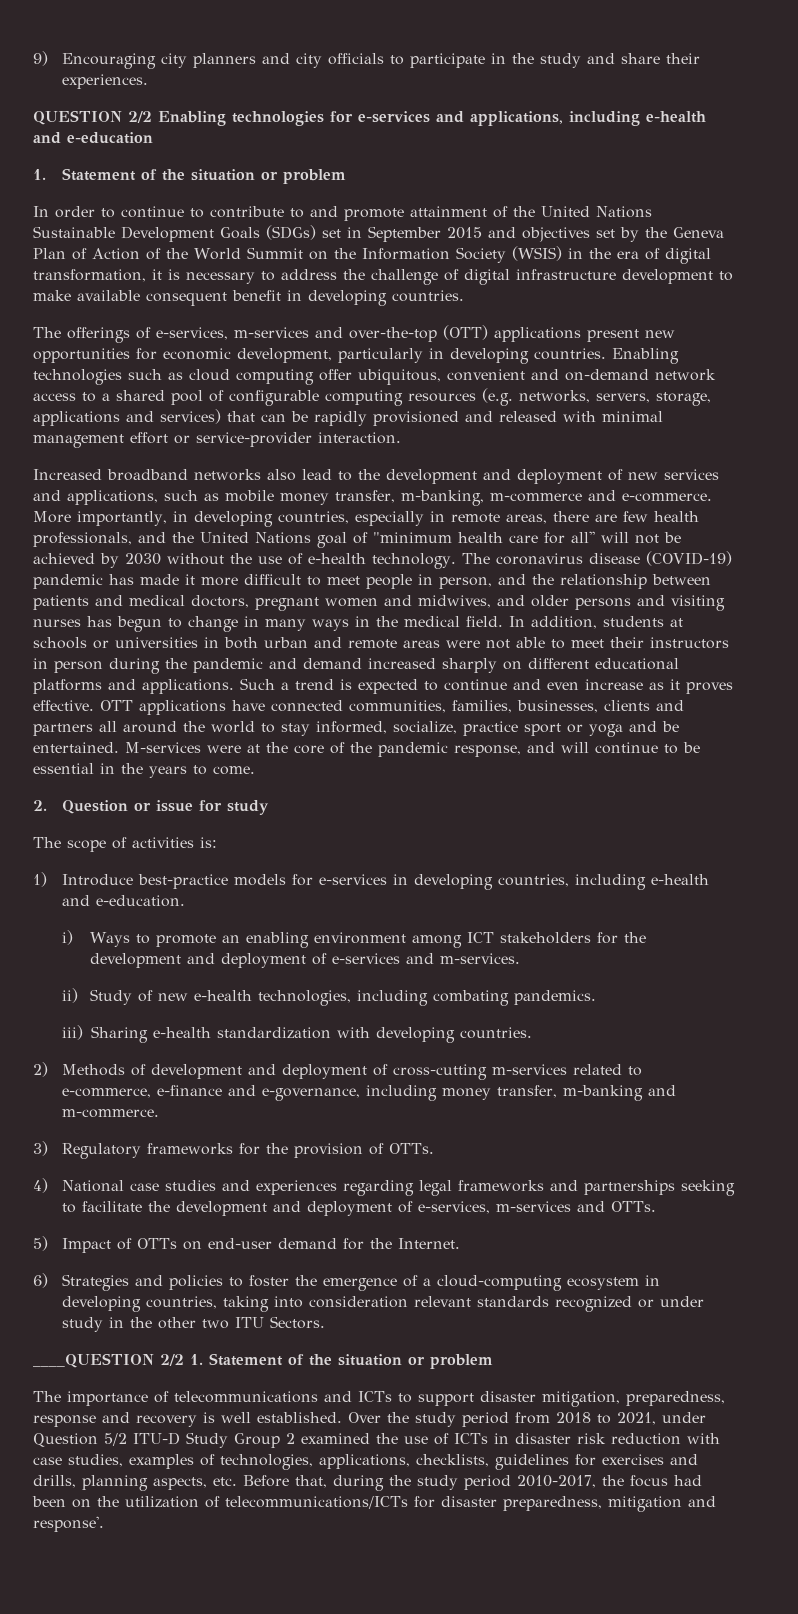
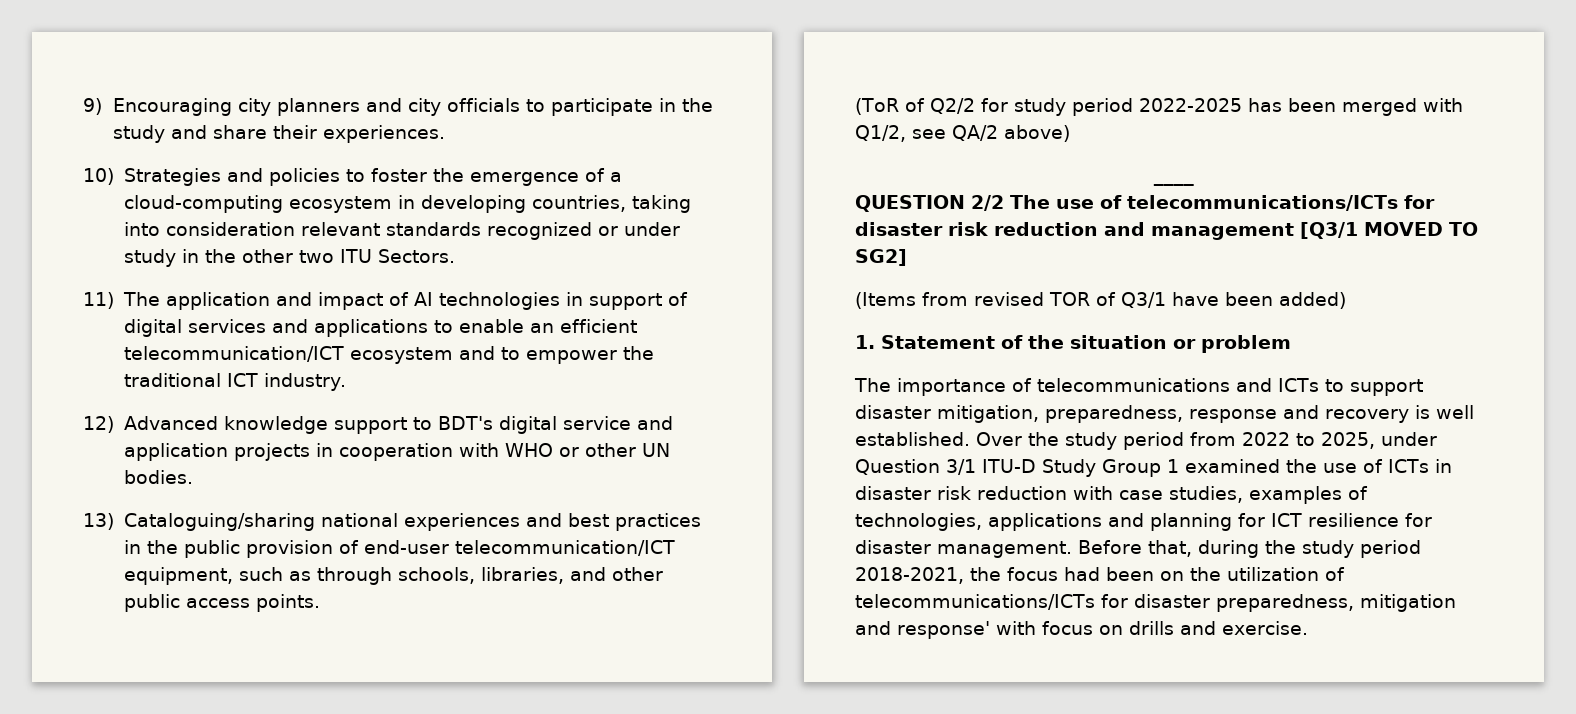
- QUESTION 2/2 Enabling technologies for e-services and applications, including e-health and e-education
- 1. Statement of the situation or problem
- In order to continue to contribute to and promote attainment of the United Nations Sustainable Development Goals (SDGs) set in September 2015 and objectives set by the Geneva Plan of Action of the World Summit on the Information Society (WSIS) in the era of digital transformation, it is necessary to address the challenge of digital infrastructure development to make available consequent benefit in developing countries.
- The offerings of e-services, m-services and over-the-top (OTT) applications present new opportunities for economic development, particularly in developing countries. Enabling technologies such as cloud computing offer ubiquitous, convenient and on-demand network access to a shared pool of configurable computing resources (e.g. networks, servers, storage, applications and services) that can be rapidly provisioned and released with minimal management effort or service-provider interaction.
- Increased broadband networks also lead to the development and deployment of new services and applications, such as mobile money transfer, m-banking, m-commerce and e-commerce. More importantly, in developing countries, especially in remote areas, there are few health professionals, and the United Nations goal of "minimum health care for all'' will not be achieved by 2030 without the use of e-health technology. The coronavirus disease (COVID-19) pandemic has made it more difficult to meet people in person, and the relationship between patients and medical doctors, pregnant women and midwives, and older persons and visiting nurses has begun to change in many ways in the medical field. In addition, students at schools or universities in both urban and remote areas were not able to meet their instructors in person during the pandemic and demand increased sharply on different educational platforms and applications. Such a trend is expected to continue and even increase as it proves effective. OTT applications have connected communities, families, businesses, clients and partners all around the world to stay informed, socialize, practice sport or yoga and be entertained. M-services were at the core of the pandemic response, and will continue to be essential in the years to come.
- 2. Question or issue for study
- The scope of activities is:
- 1) Introduce best-practice models for e-services in developing countries, including e-health and e-education.
- i) Ways to promote an enabling environment among ICT stakeholders for the development and deployment of e-services and m-services.
- ii) Study of new e-health technologies, including combating pandemics.
- iii) Sharing e-health standardization with developing countries.
- 2) Methods of development and deployment of cross-cutting m-services related to e-commerce, e-finance and e-governance, including money transfer, m-banking and m-commerce.
- 3) Regulatory frameworks for the provision of OTTs.
- 4) National case studies and experiences regarding legal frameworks and partnerships seeking to facilitate the development and deployment of e-services, m-services and OTTs.
- 5) Impact of OTTs on end-user demand for the Internet.
- 6) Strategies and policies to foster the emergence of a cloud-computing ecosystem in developing countries, taking into consideration relevant standards recognized or under study in the other two ITU Sectors.
+ 10) Strategies and policies to foster the emergence of a cloud-computing ecosystem in developing countries, taking into consideration relevant standards recognized or under study in the other two ITU Sectors.
- ____QUESTION 2/2 1. Statement of the situation or problem
+ 11) The application and impact of AI technologies in support of digital services and applications to enable an efficient telecommunication/ICT ecosystem and to empower the traditional ICT industry.
+ 12) Advanced knowledge support to BDT's digital service and application projects in cooperation with WHO or other UN bodies.
+ 13) Cataloguing/sharing national experiences and best practices in the public provision of end-user telecommunication/ICT equipment, such as through schools, libraries, and other public access points.
+ (ToR of Q2/2 for study period 2022-2025 has been merged with Q1/2, see QA/2 above)
+ ____
+ QUESTION 2/2 The use of telecommunications/ICTs for disaster risk reduction and management [Q3/1 MOVED TO SG2]
+ (Items from revised TOR of Q3/1 have been added)
+ 1. Statement of the situation or problem
- Over the study period from 2018 to 2021, under Question 5/2 ITU-D Study Group 2 examined the use of ICTs in disaster risk reduction with case studies, examples of technologies, applications, checklists, guidelines for exercises and drills, planning aspects, etc. Before that, during the study period 2010-2017, the focus had been on the utilization of telecommunications/ICTs for disaster preparedness, mitigation and response'.
+ Over the study period from 2022 to 2025, under Question 3/1 ITU-D Study Group 1 examined the use of ICTs in disaster risk reduction with case studies, examples of technologies, applications and planning for ICT resilience for disaster management. Before that, during the study period 2018-2021, the focus had been on the utilization of telecommunications/ICTs for disaster preparedness, mitigation and response' with focus on drills and exercise.

